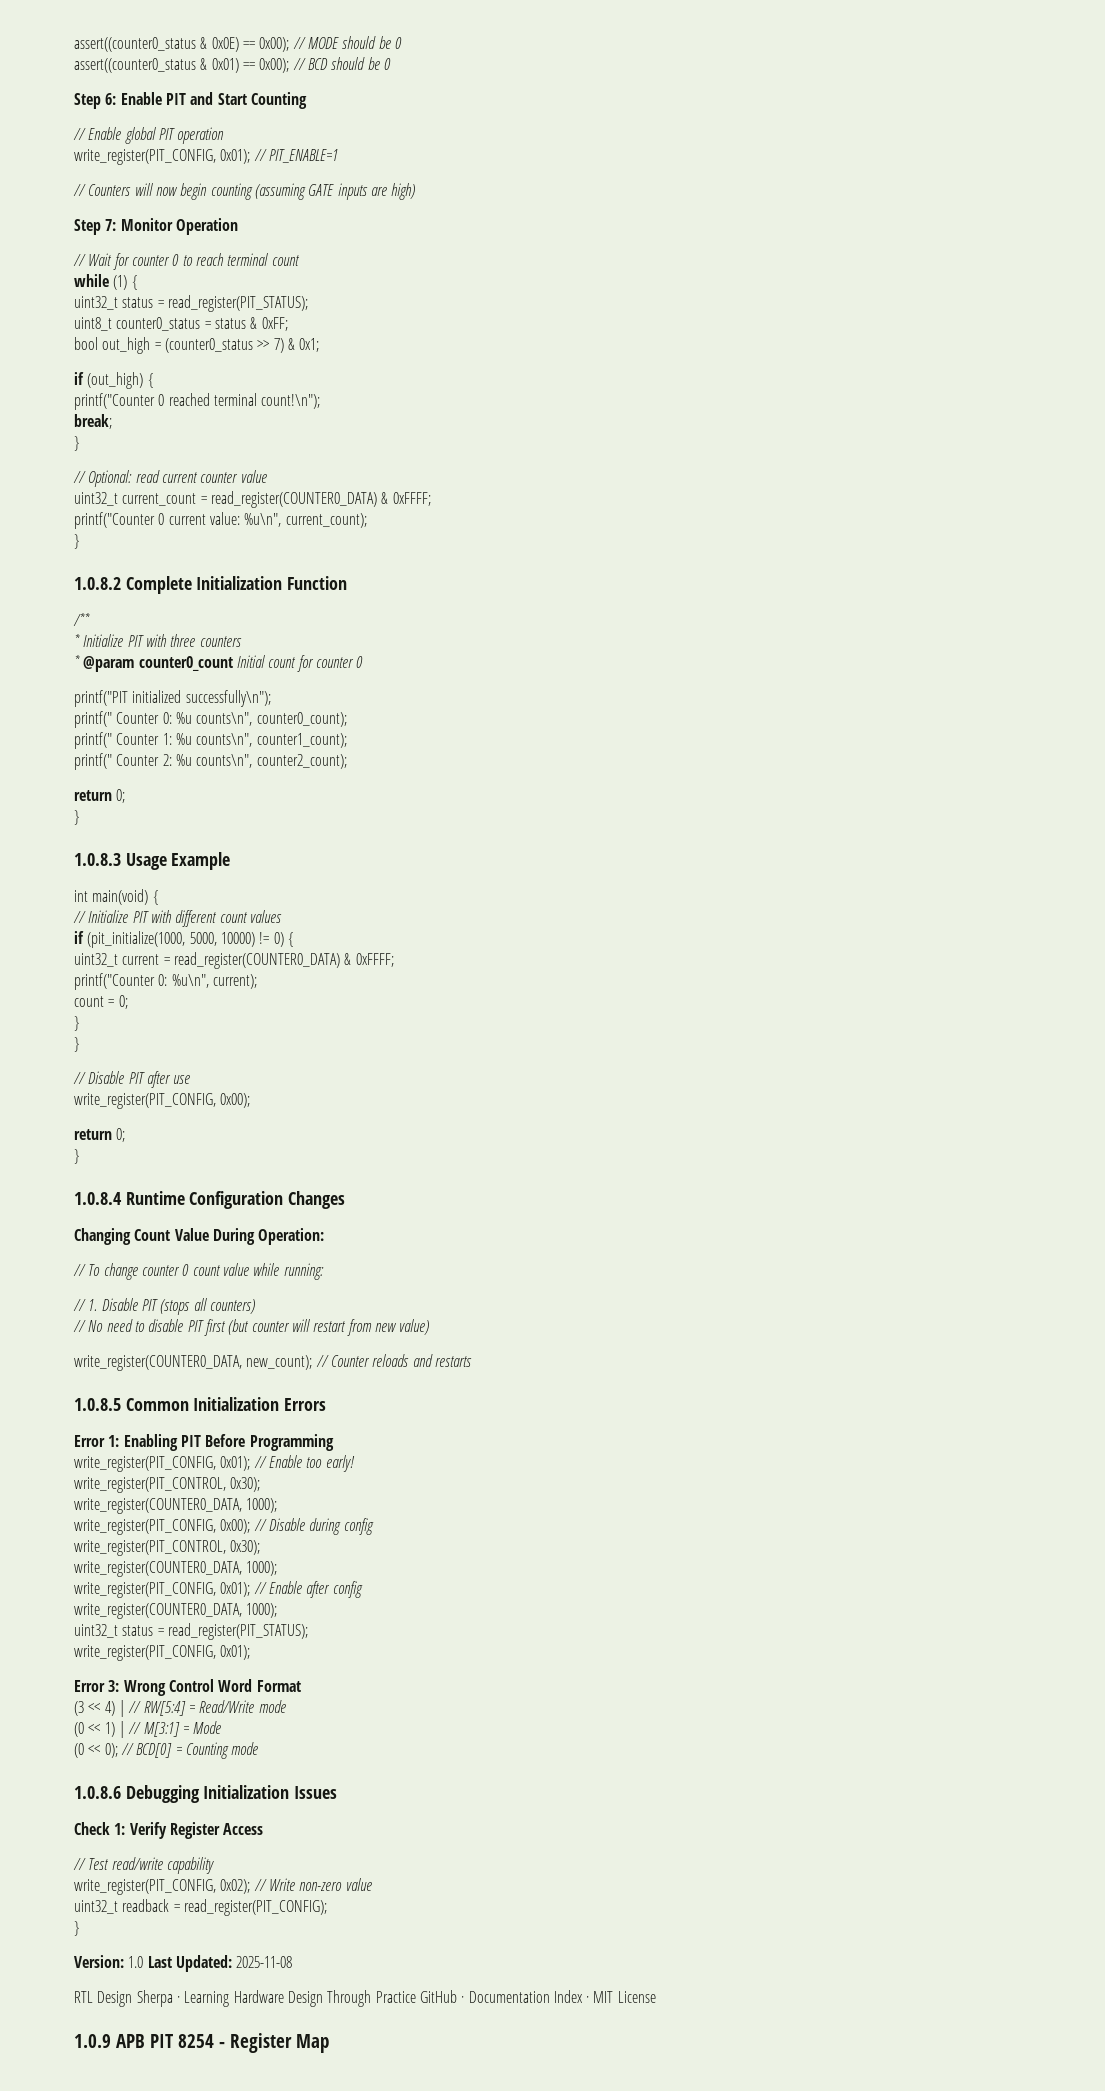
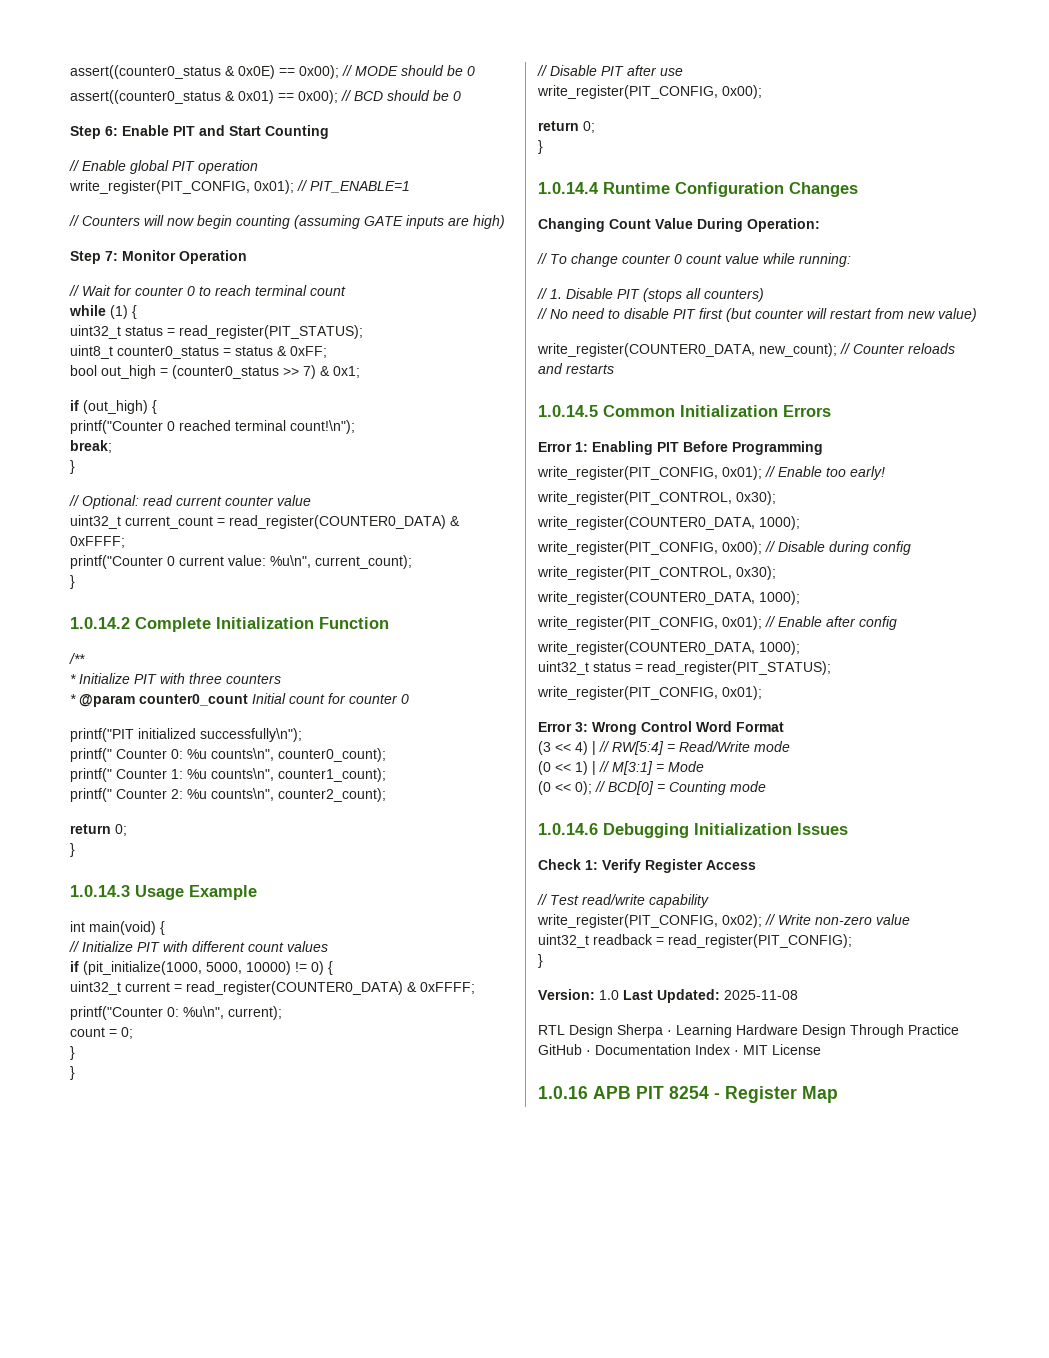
- 1.0.8.2 Complete Initialization Function
+ 1.0.14.2 Complete Initialization Function
- 1.0.8.3 Usage Example
+ 1.0.14.3 Usage Example
- 1.0.8.4 Runtime Configuration Changes
+ 1.0.14.4 Runtime Configuration Changes
- 1.0.8.5 Common Initialization Errors
+ 1.0.14.5 Common Initialization Errors
- 1.0.8.6 Debugging Initialization Issues
+ 1.0.14.6 Debugging Initialization Issues
- 1.0.9 APB PIT 8254 - Register Map
+ 1.0.16 APB PIT 8254 - Register Map

